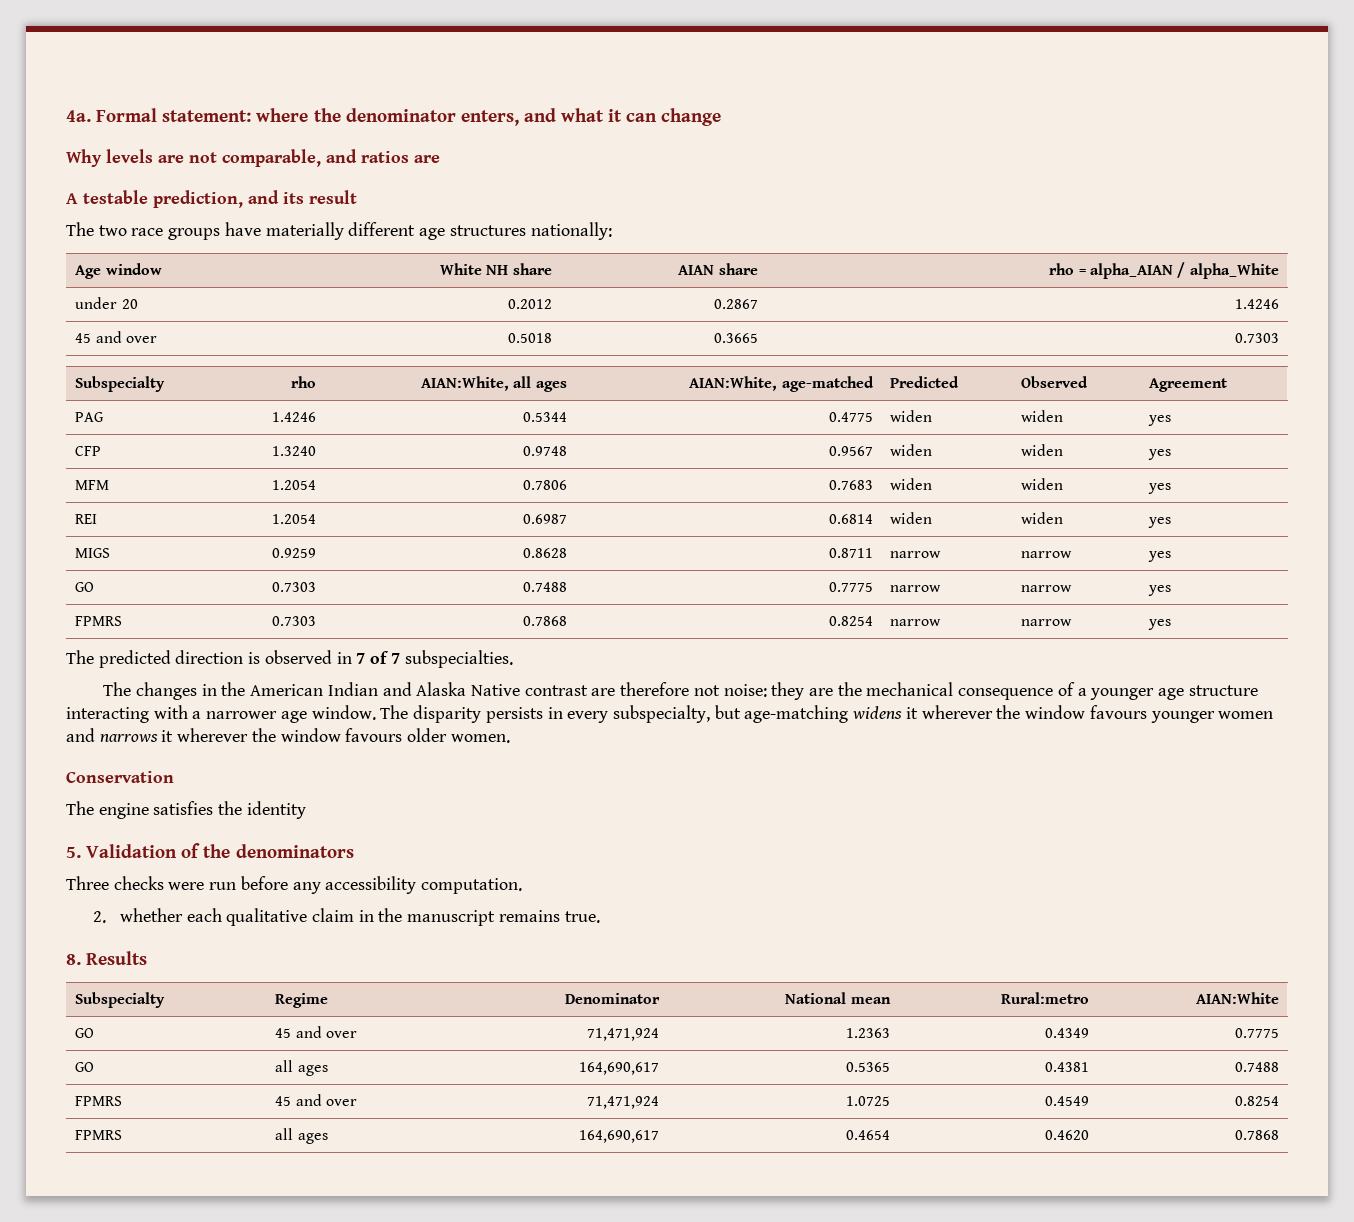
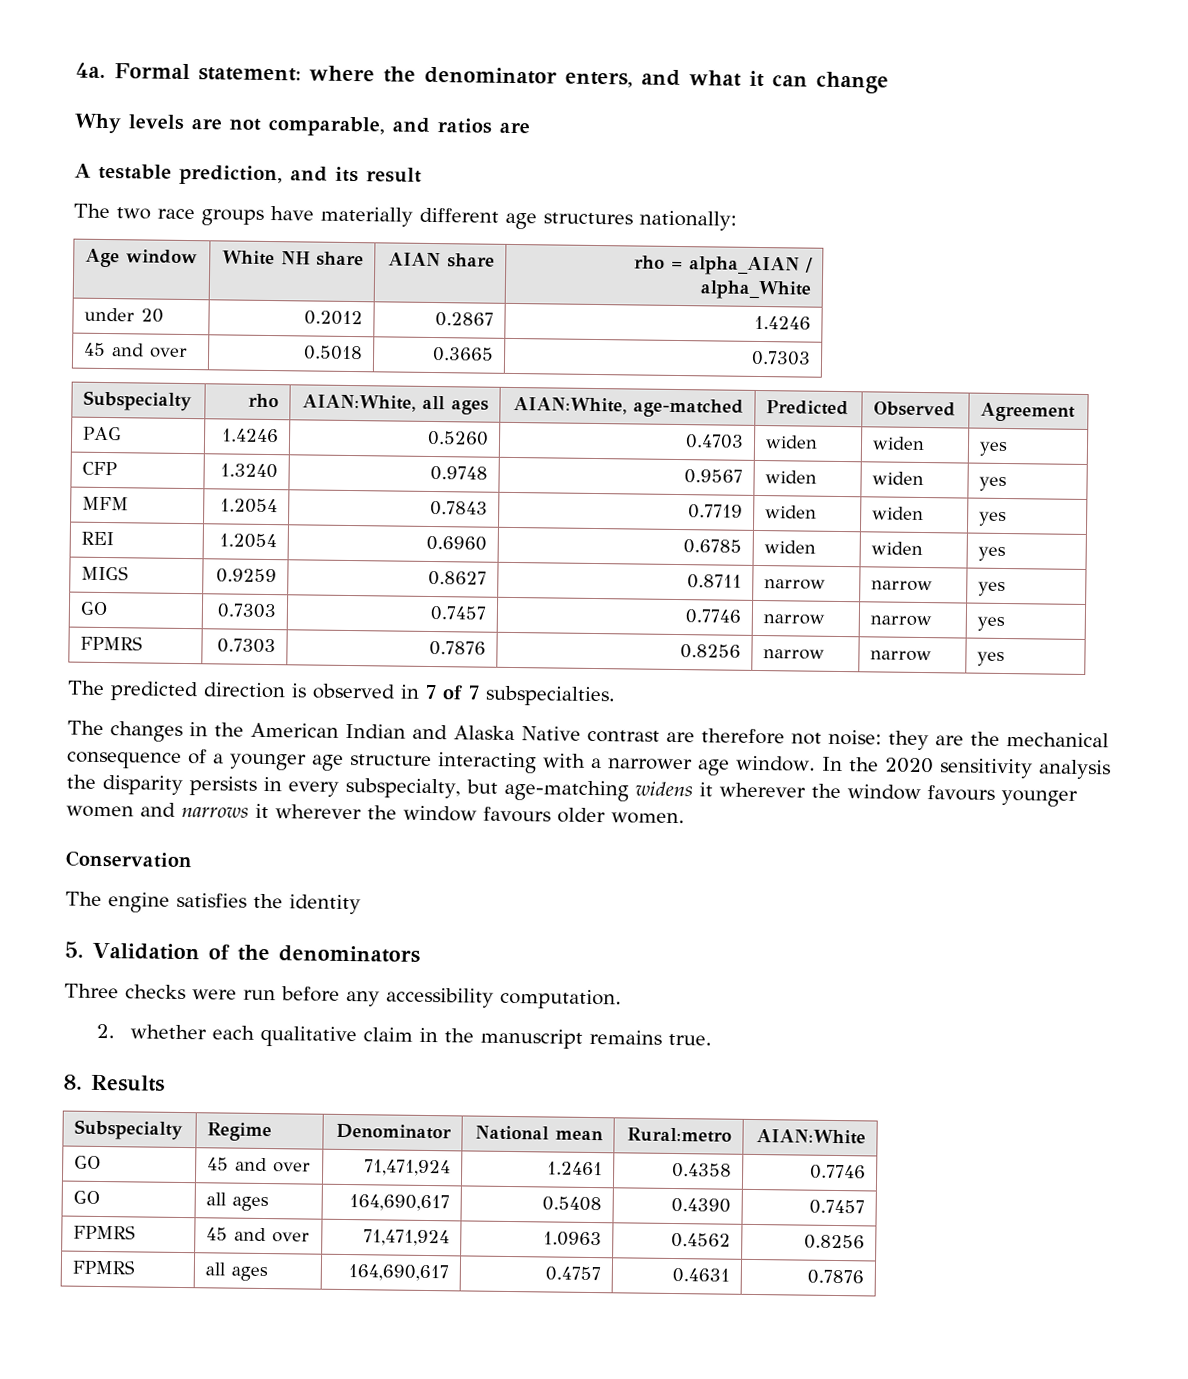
- PAG | 1.4246 | 0.5344 | 0.4775 | widen | widen | yes
+ PAG | 1.4246 | 0.5260 | 0.4703 | widen | widen | yes
- MFM | 1.2054 | 0.7806 | 0.7683 | widen | widen | yes
+ MFM | 1.2054 | 0.7843 | 0.7719 | widen | widen | yes
- REI | 1.2054 | 0.6987 | 0.6814 | widen | widen | yes
+ REI | 1.2054 | 0.6960 | 0.6785 | widen | widen | yes
- MIGS | 0.9259 | 0.8628 | 0.8711 | narrow | narrow | yes
+ MIGS | 0.9259 | 0.8627 | 0.8711 | narrow | narrow | yes
- GO | 0.7303 | 0.7488 | 0.7775 | narrow | narrow | yes
+ GO | 0.7303 | 0.7457 | 0.7746 | narrow | narrow | yes
- FPMRS | 0.7303 | 0.7868 | 0.8254 | narrow | narrow | yes
+ FPMRS | 0.7303 | 0.7876 | 0.8256 | narrow | narrow | yes
- The disparity persists in every subspecialty, but age-matching widens it wherever the window favours younger women and narrows it wherever the window favours older women.
+ In the 2020 sensitivity analysis the disparity persists in every subspecialty, but age-matching widens it wherever the window favours younger women and narrows it wherever the window favours older women.
- GO | 45 and over | 71,471,924 | 1.2363 | 0.4349 | 0.7775
+ GO | 45 and over | 71,471,924 | 1.2461 | 0.4358 | 0.7746
- GO | all ages | 164,690,617 | 0.5365 | 0.4381 | 0.7488
+ GO | all ages | 164,690,617 | 0.5408 | 0.4390 | 0.7457
- FPMRS | 45 and over | 71,471,924 | 1.0725 | 0.4549 | 0.8254
+ FPMRS | 45 and over | 71,471,924 | 1.0963 | 0.4562 | 0.8256
- FPMRS | all ages | 164,690,617 | 0.4654 | 0.4620 | 0.7868
+ FPMRS | all ages | 164,690,617 | 0.4757 | 0.4631 | 0.7876

